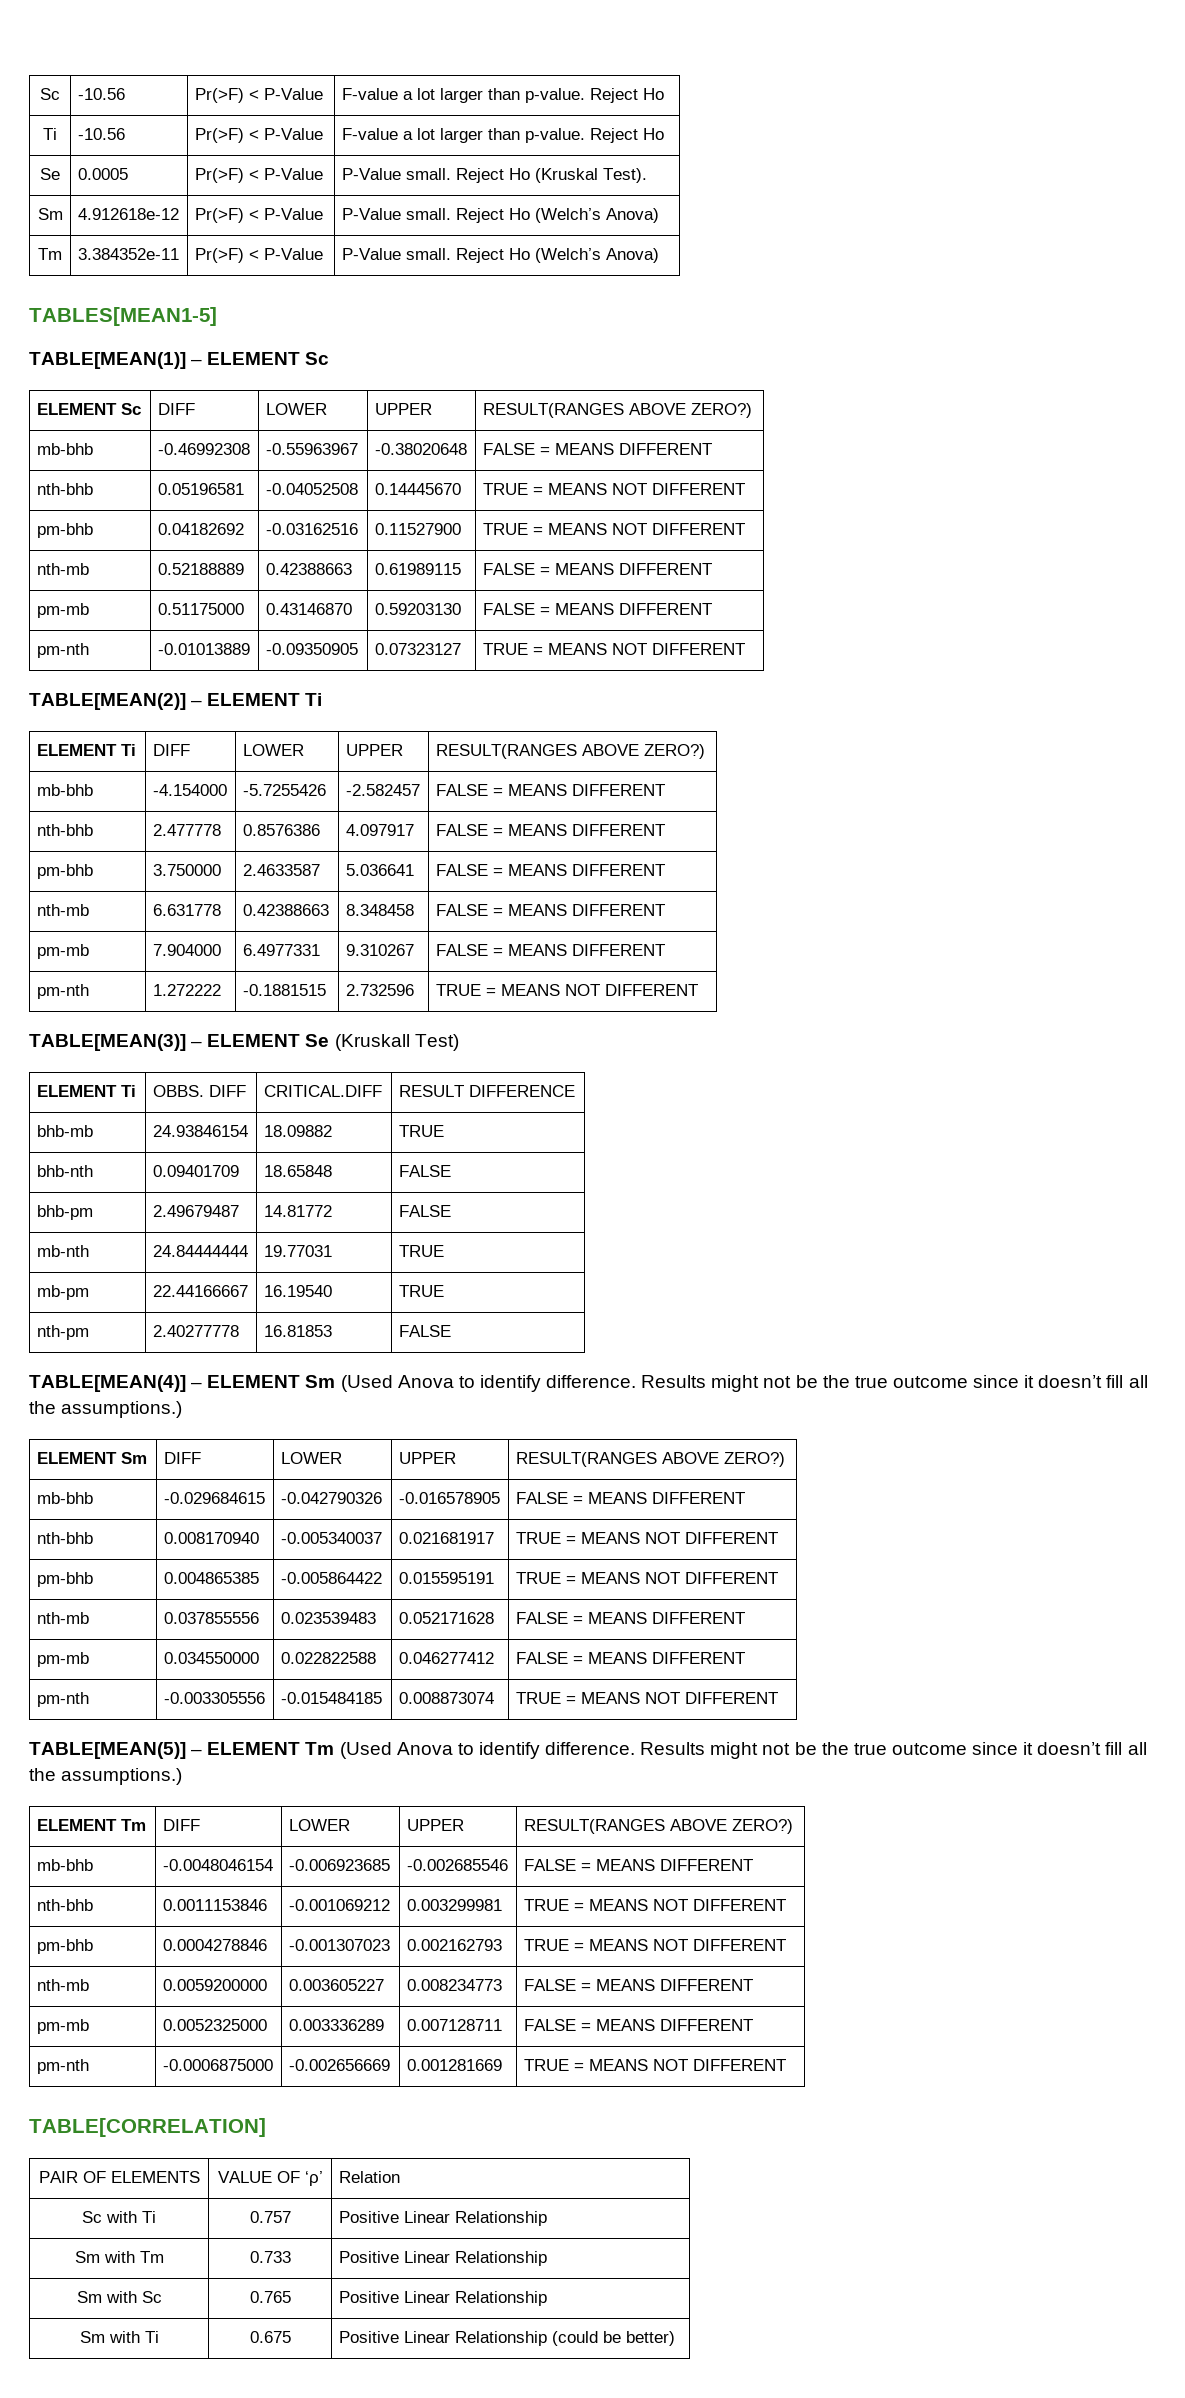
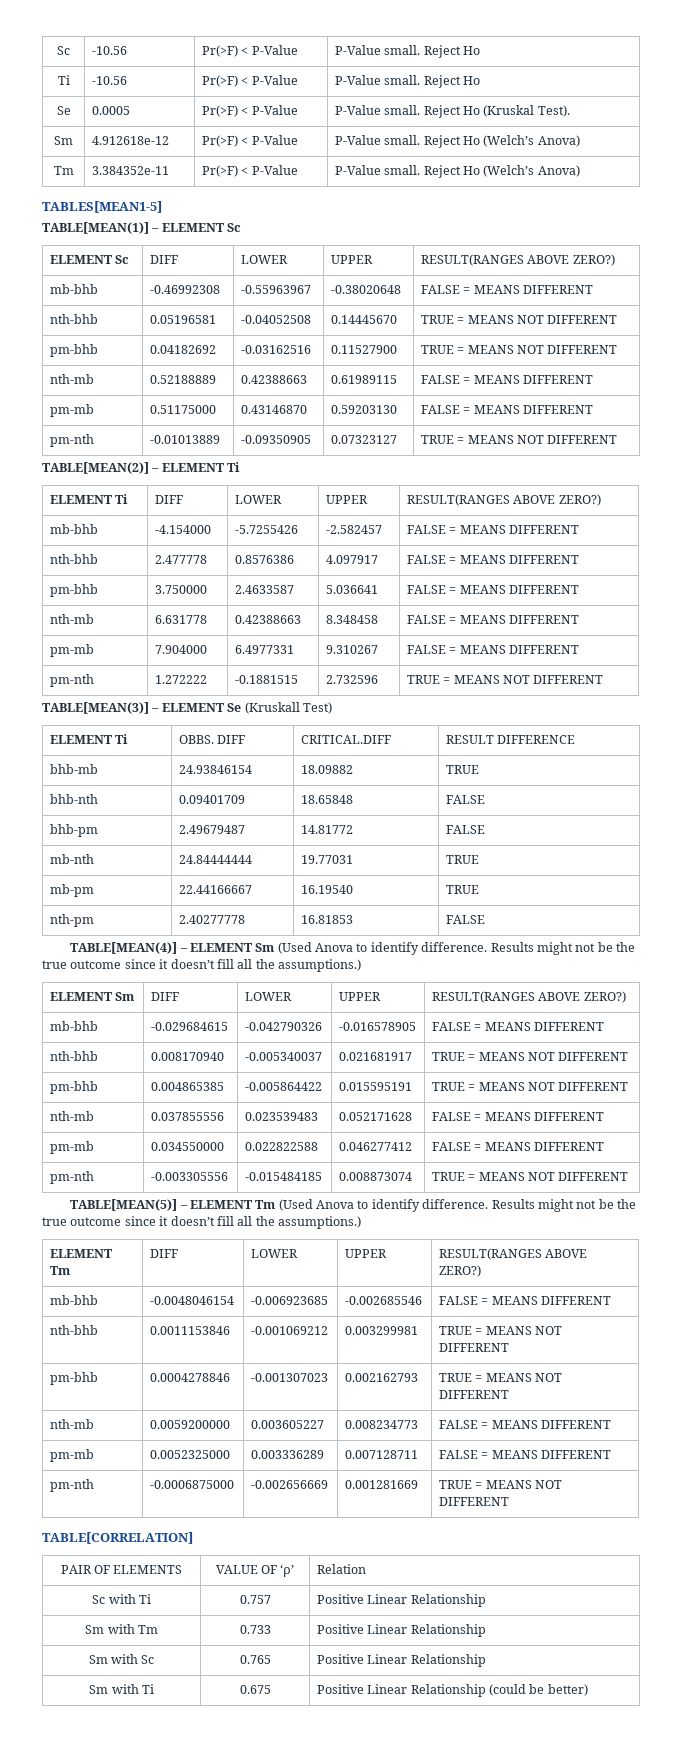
- Sc | -10.56 | Pr(>F) < P-Value | F-value a lot larger than p-value. Reject Ho
+ Sc | -10.56 | Pr(>F) < P-Value | P-Value small. Reject Ho
- Ti | -10.56 | Pr(>F) < P-Value | F-value a lot larger than p-value. Reject Ho
+ Ti | -10.56 | Pr(>F) < P-Value | P-Value small. Reject Ho

